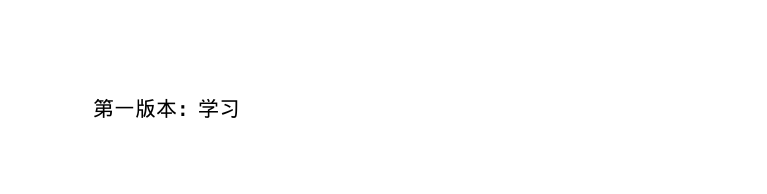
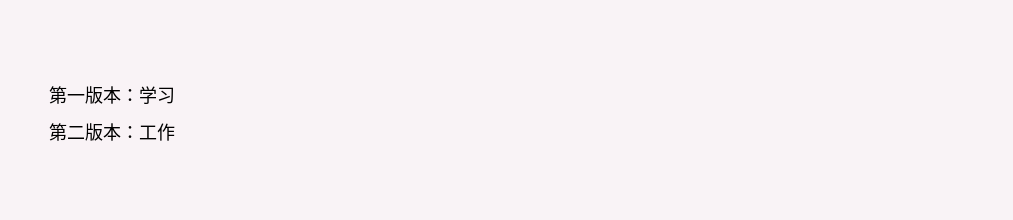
+ 第二版本：工作

